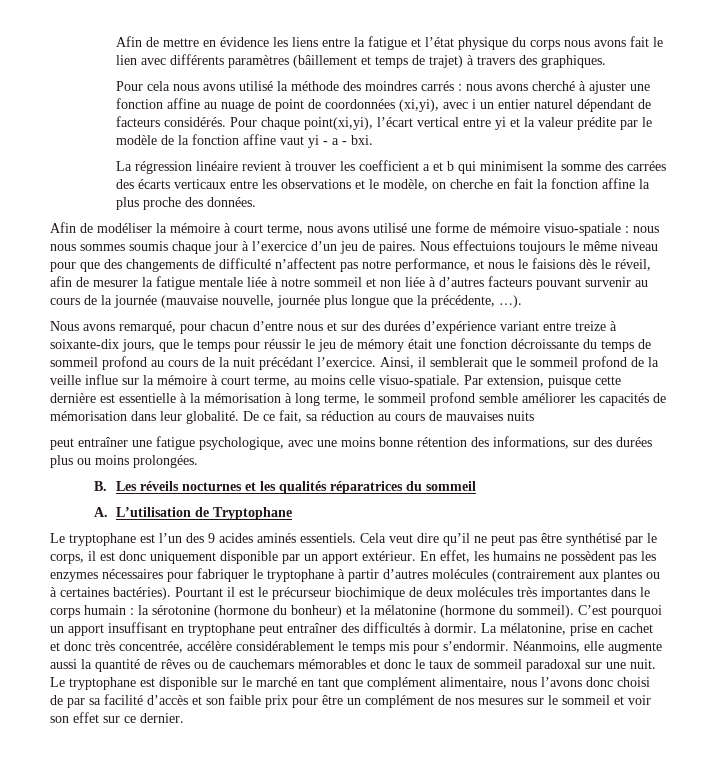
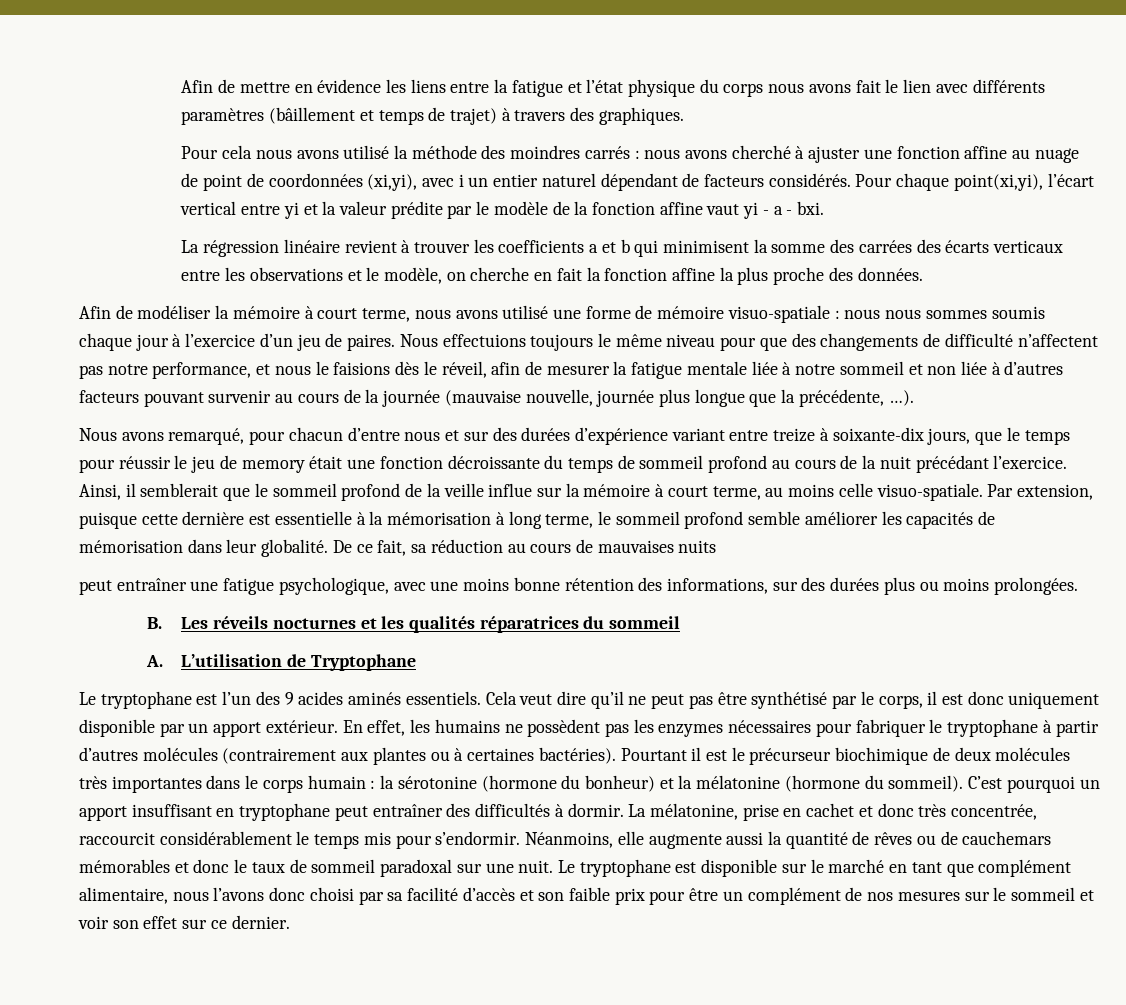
- La régression linéaire revient à trouver les coefficient a et b qui minimisent la somme des carrées des écarts verticaux entre les observations et le modèle, on cherche en fait la fonction affine la plus proche des données.
+ La régression linéaire revient à trouver les coefficients a et b qui minimisent la somme des carrées des écarts verticaux entre les observations et le modèle, on cherche en fait la fonction affine la plus proche des données.
- Nous avons remarqué, pour chacun d’entre nous et sur des durées d’expérience variant entre treize à soixante-dix jours, que le temps pour réussir le jeu de mémory était une fonction décroissante du temps de sommeil profond au cours de la nuit précédant l’exercice.
+ Nous avons remarqué, pour chacun d’entre nous et sur des durées d’expérience variant entre treize à soixante-dix jours, que le temps pour réussir le jeu de memory était une fonction décroissante du temps de sommeil profond au cours de la nuit précédant l’exercice.
- La mélatonine, prise en cachet et donc très concentrée, accélère considérablement le temps mis pour s’endormir.
+ La mélatonine, prise en cachet et donc très concentrée, raccourcit considérablement le temps mis pour s’endormir.
- Le tryptophane est disponible sur le marché en tant que complément alimentaire, nous l’avons donc choisi de par sa facilité d’accès et son faible prix pour être un complément de nos mesures sur le sommeil et voir son effet sur ce dernier.
+ Le tryptophane est disponible sur le marché en tant que complément alimentaire, nous l’avons donc choisi par sa facilité d’accès et son faible prix pour être un complément de nos mesures sur le sommeil et voir son effet sur ce dernier.

